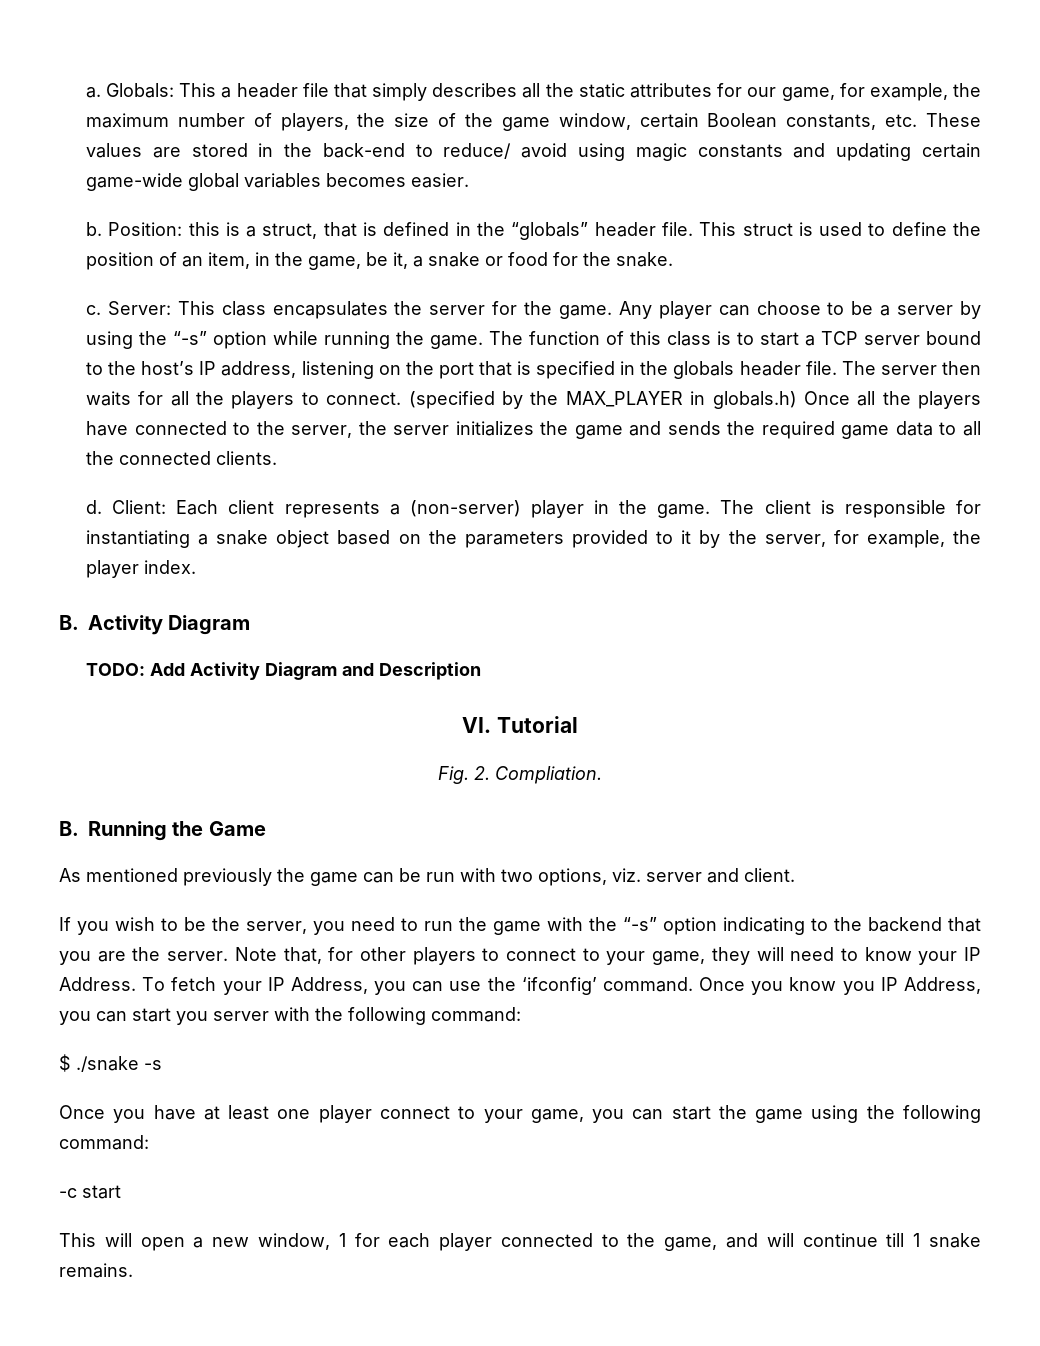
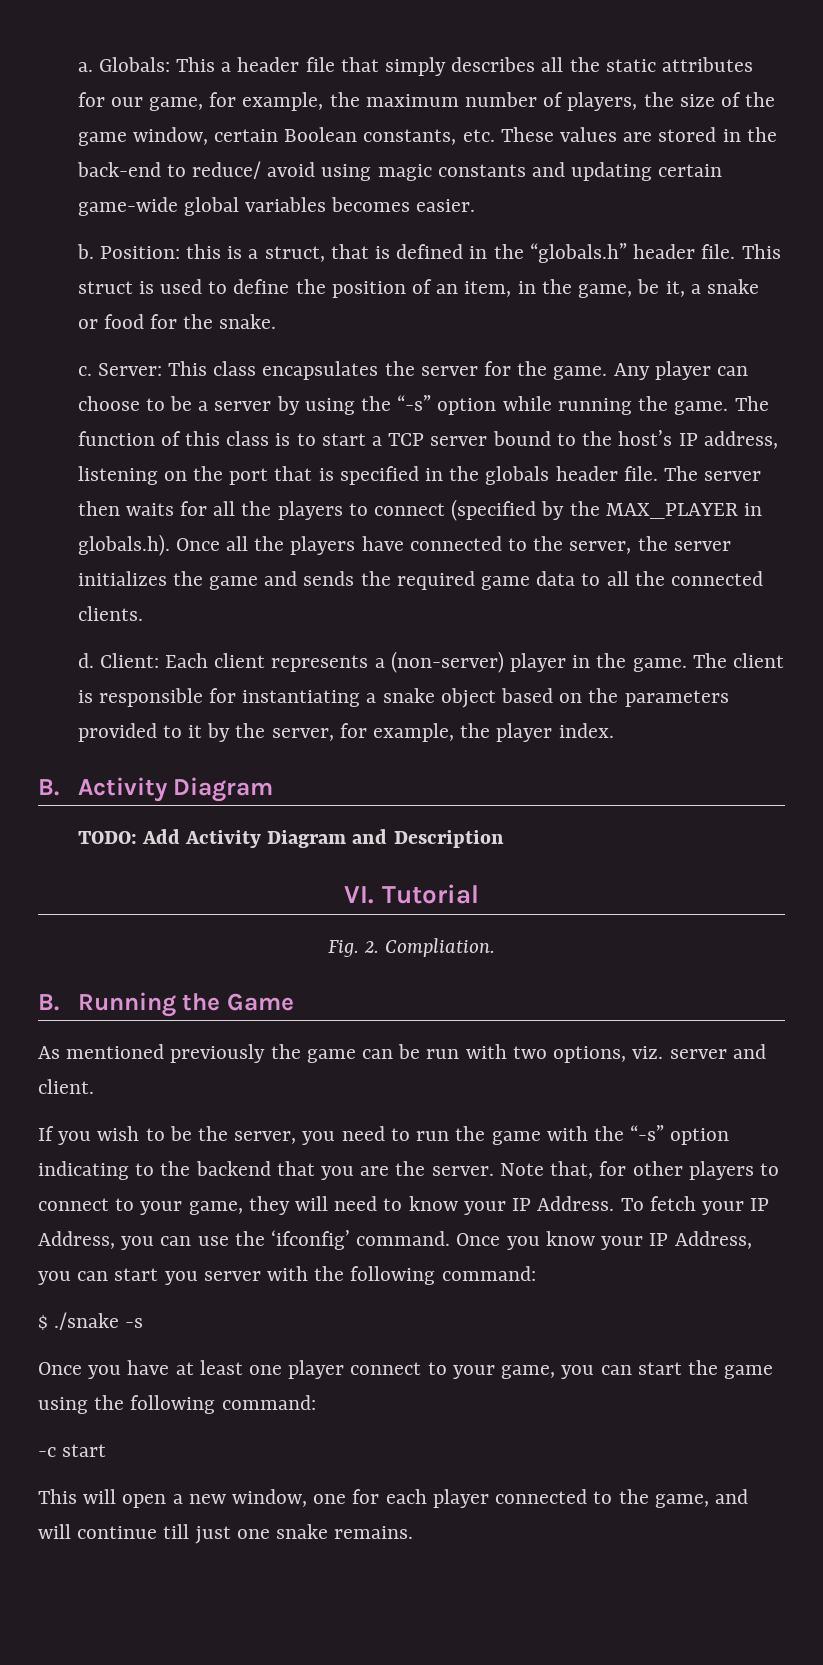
- Position: this is a struct, that is defined in the “globals” header file.
+ Position: this is a struct, that is defined in the “globals.h” header file.
- The server then waits for all the players to connect. (specified by the MAX_PLAYER in globals.h) Once all the players have connected to the server, the server initializes the game and sends the required game data to all the connected clients.
+ The server then waits for all the players to connect (specified by the MAX_PLAYER in globals.h). Once all the players have connected to the server, the server initializes the game and sends the required game data to all the connected clients.
- Once you know you IP Address, you can start you server with the following command:
+ Once you know your IP Address, you can start you server with the following command:
- This will open a new window, 1 for each player connected to the game, and will continue till 1 snake remains.
+ This will open a new window, one for each player connected to the game, and will continue till just one snake remains.

